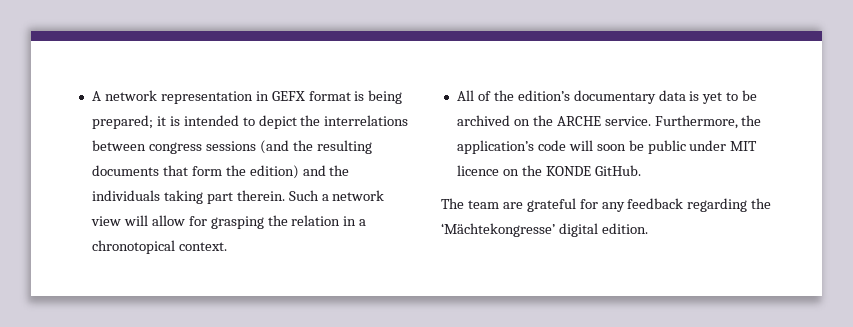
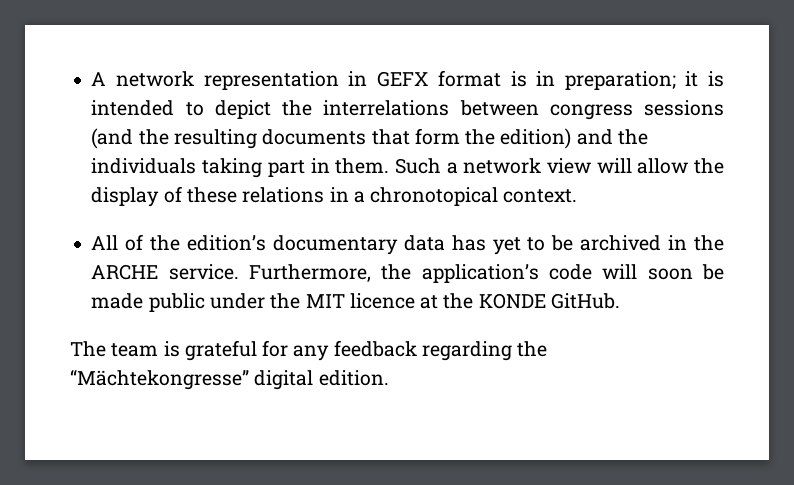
- A network representation in GEFX format is being prepared; it is intended to depict the interrelations between congress sessions (and the resulting documents that form the edition) and the individuals taking part therein.
+ A network representation in GEFX format is in preparation; it is intended to depict the interrelations between congress sessions (and the resulting documents that form the edition) and the individuals taking part in them.
- Such a network view will allow for grasping the relation in a chronotopical context.
+ Such a network view will allow the display of these relations in a chronotopical context.
- All of the edition’s documentary data is yet to be archived on the ARCHE service.
+ All of the edition’s documentary data has yet to be archived in the ARCHE service.
- Furthermore, the application’s code will soon be public under MIT licence on the KONDE GitHub.
+ Furthermore, the application’s code will soon be made public under the MIT licence at the KONDE GitHub.
- The team are grateful for any feedback regarding the ‘Mächtekongresse’ digital edition.
+ The team is grateful for any feedback regarding the “Mächtekongresse” digital edition.

